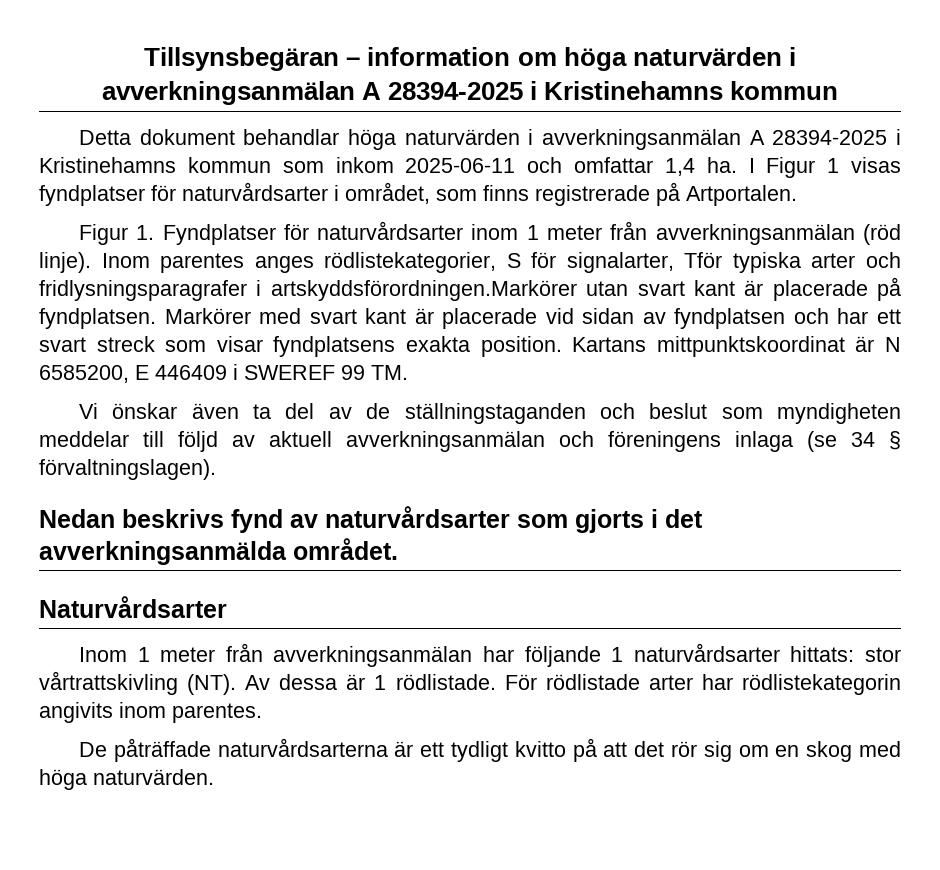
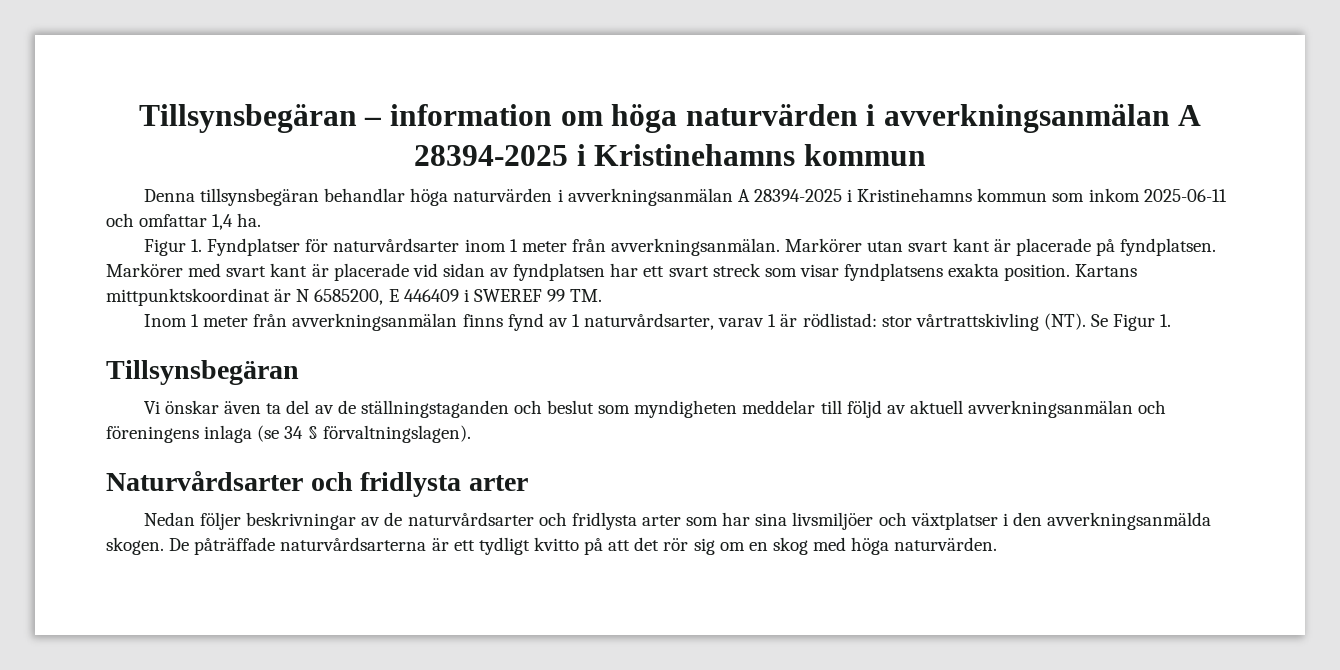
- Detta dokument behandlar höga naturvärden i avverkningsanmälan A 28394-2025 i Kristinehamns kommun som inkom 2025-06-11 och omfattar 1,4 ha. I Figur 1 visas fyndplatser för naturvårdsarter i området, som finns registrerade på Artportalen.
+ Denna tillsynsbegäran behandlar höga naturvärden i avverkningsanmälan A 28394-2025 i Kristinehamns kommun som inkom 2025-06-11 och omfattar 1,4 ha.
- Figur 1. Fyndplatser för naturvårdsarter inom 1 meter från avverkningsanmälan (röd linje). Inom parentes anges rödlistekategorier, S för signalarter, Tför typiska arter och fridlysningsparagrafer i artskyddsförordningen.Markörer utan svart kant är placerade på fyndplatsen.
+ Figur 1. Fyndplatser för naturvårdsarter inom 1 meter från avverkningsanmälan. Markörer utan svart kant är placerade på fyndplatsen.
- Markörer med svart kant är placerade vid sidan av fyndplatsen och har ett svart streck som visar fyndplatsens exakta position.
+ Markörer med svart kant är placerade vid sidan av fyndplatsen har ett svart streck som visar fyndplatsens exakta position.
+ Inom 1 meter från avverkningsanmälan finns fynd av 1 naturvårdsarter, varav 1 är rödlistad: stor vårtrattskivling (NT). Se Figur 1.
+ Tillsynsbegäran
- Nedan beskrivs fynd av naturvårdsarter som gjorts i det avverkningsanmälda området.
- Naturvårdsarter
- Inom 1 meter från avverkningsanmälan har följande 1 naturvårdsarter hittats: stor vårtrattskivling (NT). Av dessa är 1 rödlistade. För rödlistade arter har rödlistekategorin angivits inom parentes.
- De påträffade naturvårdsarterna är ett tydligt kvitto på att det rör sig om en skog med höga naturvärden.
+ Naturvårdsarter och fridlysta arter
+ Nedan följer beskrivningar av de naturvårdsarter och fridlysta arter som har sina livsmiljöer och växtplatser i den avverkningsanmälda skogen. De påträffade naturvårdsarterna är ett tydligt kvitto på att det rör sig om en skog med höga naturvärden.

